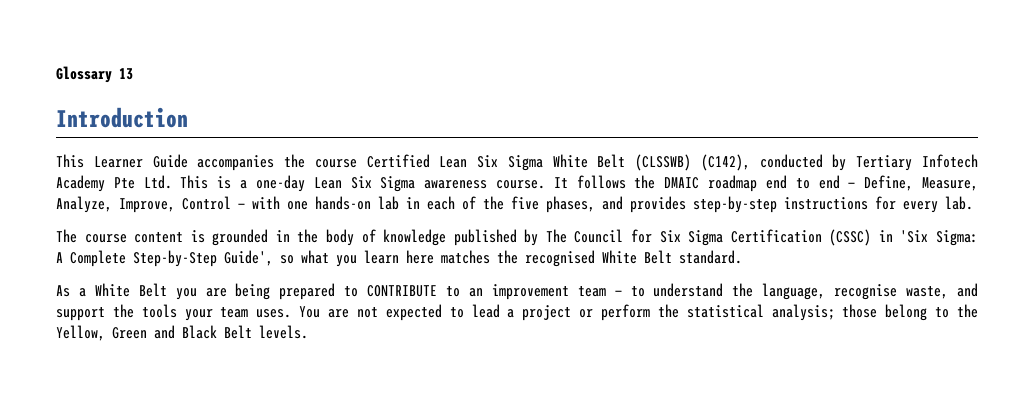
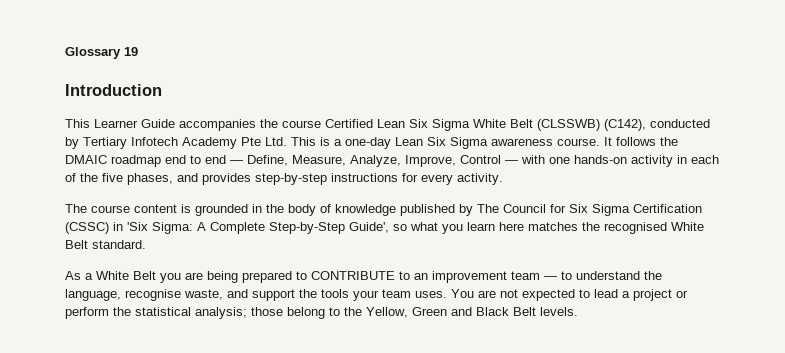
- Glossary 13
+ Glossary 19
- It follows the DMAIC roadmap end to end — Define, Measure, Analyze, Improve, Control — with one hands-on lab in each of the five phases, and provides step-by-step instructions for every lab.
+ It follows the DMAIC roadmap end to end — Define, Measure, Analyze, Improve, Control — with one hands-on activity in each of the five phases, and provides step-by-step instructions for every activity.

